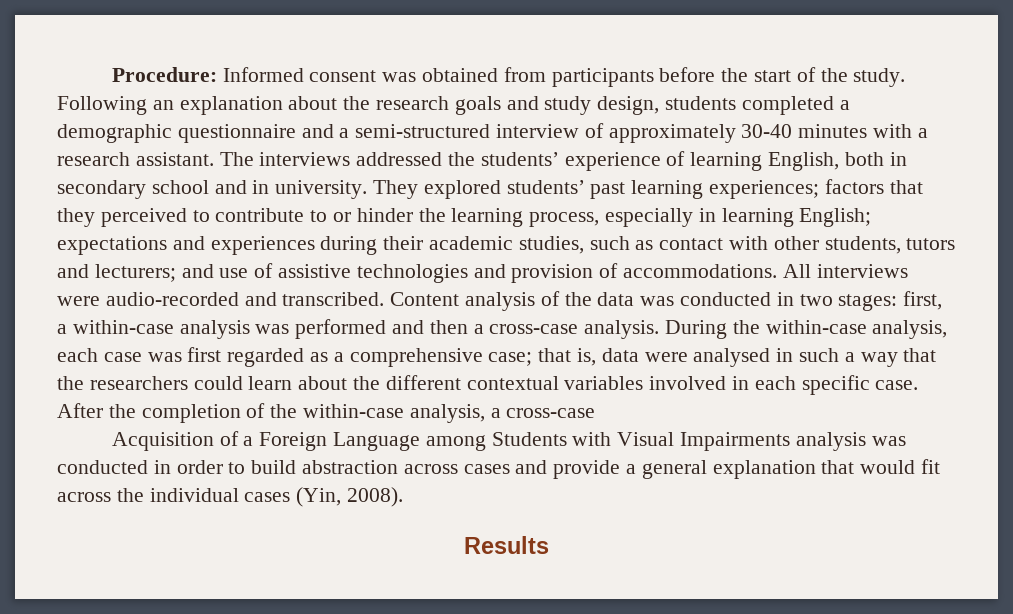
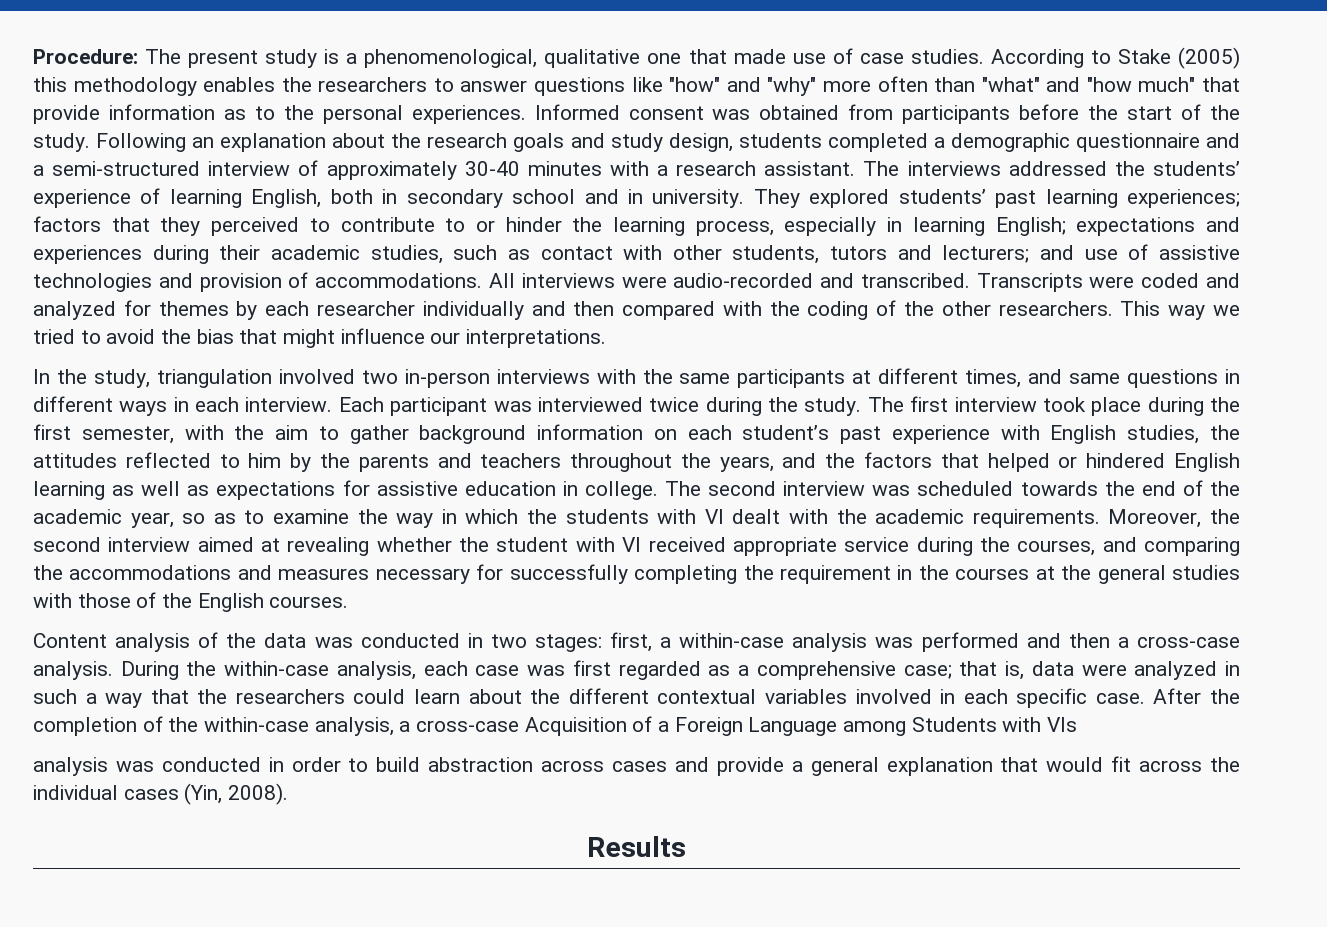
- Procedure: Informed consent was obtained from participants before the start of the study.
+ Procedure: The present study is a phenomenological, qualitative one that made use of case studies. According to Stake (2005) this methodology enables the researchers to answer questions like "how" and "why" more often than "what" and "how much" that provide information as to the personal experiences. Informed consent was obtained from participants before the start of the study.
- All interviews were audio-recorded and transcribed. Content analysis of the data was conducted in two stages: first, a within-case analysis was performed and then a cross-case analysis.
+ All interviews were audio-recorded and transcribed. Transcripts were coded and analyzed for themes by each researcher individually and then compared with the coding of the other researchers. This way we tried to avoid the bias that might influence our interpretations.
+ In the study, triangulation involved two in-person interviews with the same participants at different times, and same questions in different ways in each interview. Each participant was interviewed twice during the study. The first interview took place during the first semester, with the aim to gather background information on each student’s past experience with English studies, the attitudes reflected to him by the parents and teachers throughout the years, and the factors that helped or hindered English learning as well as expectations for assistive education in college. The second interview was scheduled towards the end of the academic year, so as to examine the way in which the students with VI dealt with the academic requirements. Moreover, the second interview aimed at revealing whether the student with VI received appropriate service during the courses, and comparing the accommodations and measures necessary for successfully completing the requirement in the courses at the general studies with those of the English courses.
+ Content analysis of the data was conducted in two stages: first, a within-case analysis was performed and then a cross-case analysis.
- During the within-case analysis, each case was first regarded as a comprehensive case; that is, data were analysed in such a way that the researchers could learn about the different contextual variables involved in each specific case.
+ During the within-case analysis, each case was first regarded as a comprehensive case; that is, data were analyzed in such a way that the researchers could learn about the different contextual variables involved in each specific case.
- After the completion of the within-case analysis, a cross-case
- Acquisition of a Foreign Language among Students with Visual Impairments analysis was conducted in order to build abstraction across cases and provide a general explanation that would fit across the individual cases (Yin, 2008).
+ After the completion of the within-case analysis, a cross-case Acquisition of a Foreign Language among Students with VIs
+ analysis was conducted in order to build abstraction across cases and provide a general explanation that would fit across the individual cases (Yin, 2008).

